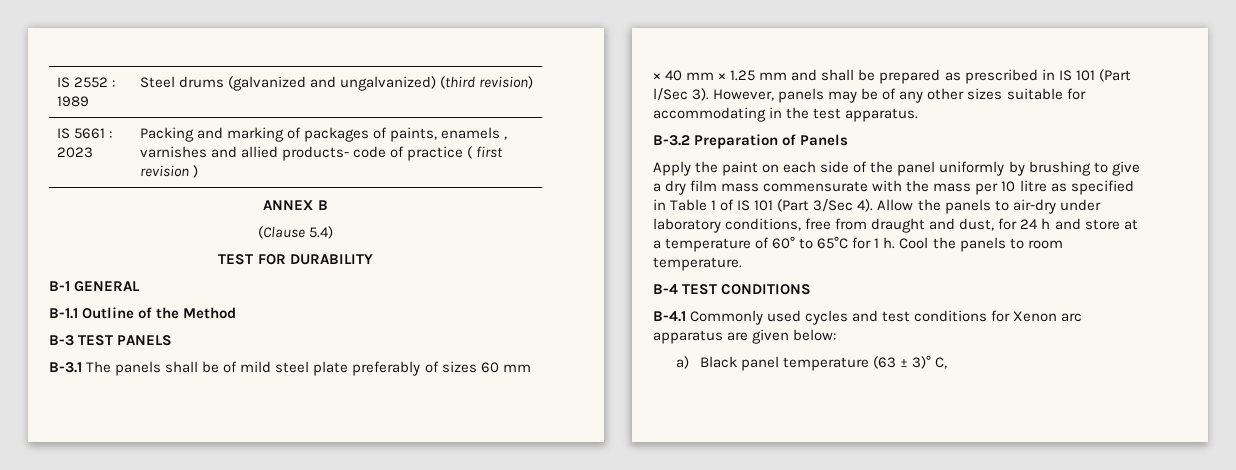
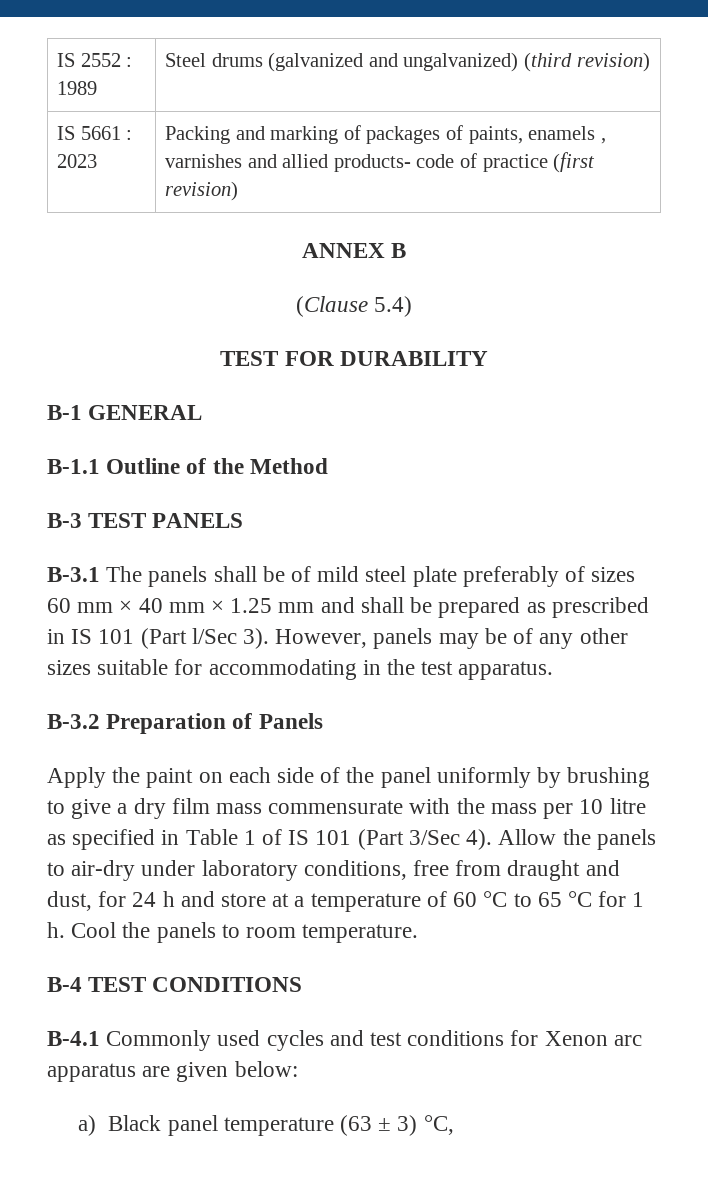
- IS 5661 : 2023 | Packing and marking of packages of paints, enamels , varnishes and allied products- code of practice ( first revision )
+ IS 5661 : 2023 | Packing and marking of packages of paints, enamels , varnishes and allied products- code of practice (first revision)
- Allow the panels to air-dry under laboratory conditions, free from draught and dust, for 24 h and store at a temperature of 60° to 65°C for 1 h.
+ Allow the panels to air-dry under laboratory conditions, free from draught and dust, for 24 h and store at a temperature of 60 °C to 65 °C for 1 h.
- a) Black panel temperature (63 ± 3)° C,
+ a) Black panel temperature (63 ± 3) °C,

